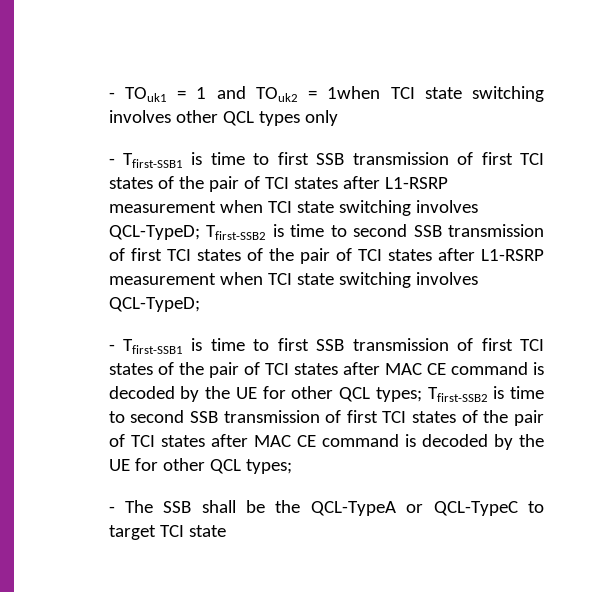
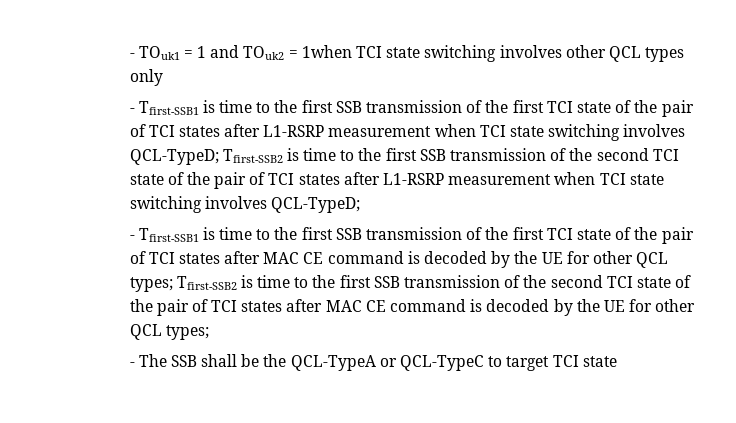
- - Tfirst-SSB1 is time to first SSB transmission of first TCI states of the pair of TCI states after L1-RSRP measurement when TCI state switching involves QCL-TypeD; Tfirst-SSB2 is time to second SSB transmission of first TCI states of the pair of TCI states after L1-RSRP measurement when TCI state switching involves QCL-TypeD;
+ - Tfirst-SSB1 is time to the first SSB transmission of the first TCI state of the pair of TCI states after L1-RSRP measurement when TCI state switching involves QCL-TypeD; Tfirst-SSB2 is time to the first SSB transmission of the second TCI state of the pair of TCI states after L1-RSRP measurement when TCI state switching involves QCL-TypeD;
- - Tfirst-SSB1 is time to first SSB transmission of first TCI states of the pair of TCI states after MAC CE command is decoded by the UE for other QCL types; Tfirst-SSB2 is time to second SSB transmission of first TCI states of the pair of TCI states after MAC CE command is decoded by the UE for other QCL types;
+ - Tfirst-SSB1 is time to the first SSB transmission of the first TCI state of the pair of TCI states after MAC CE command is decoded by the UE for other QCL types; Tfirst-SSB2 is time to the first SSB transmission of the second TCI state of the pair of TCI states after MAC CE command is decoded by the UE for other QCL types;

